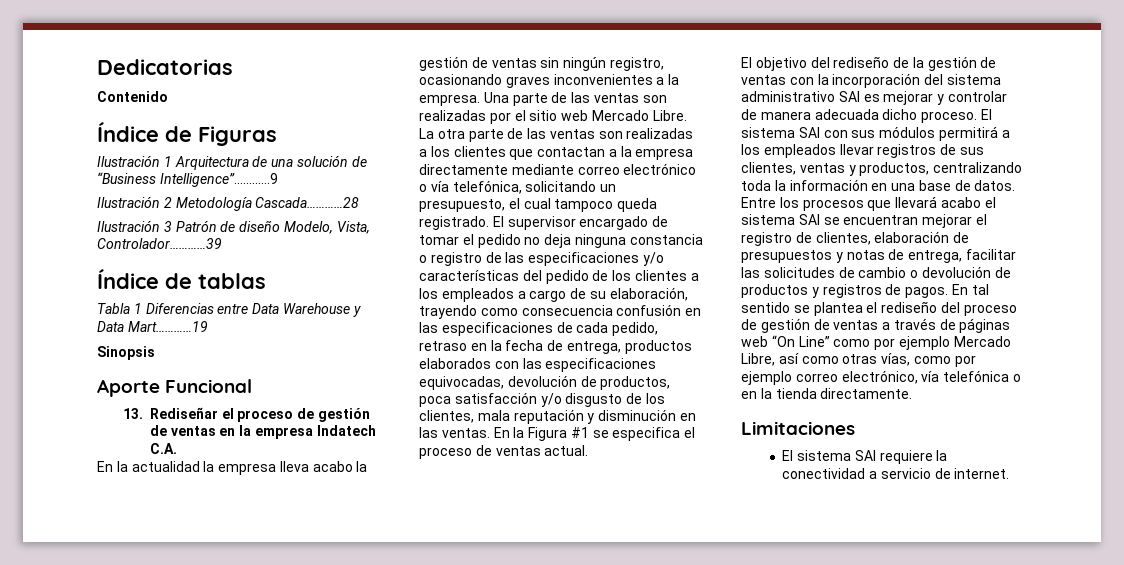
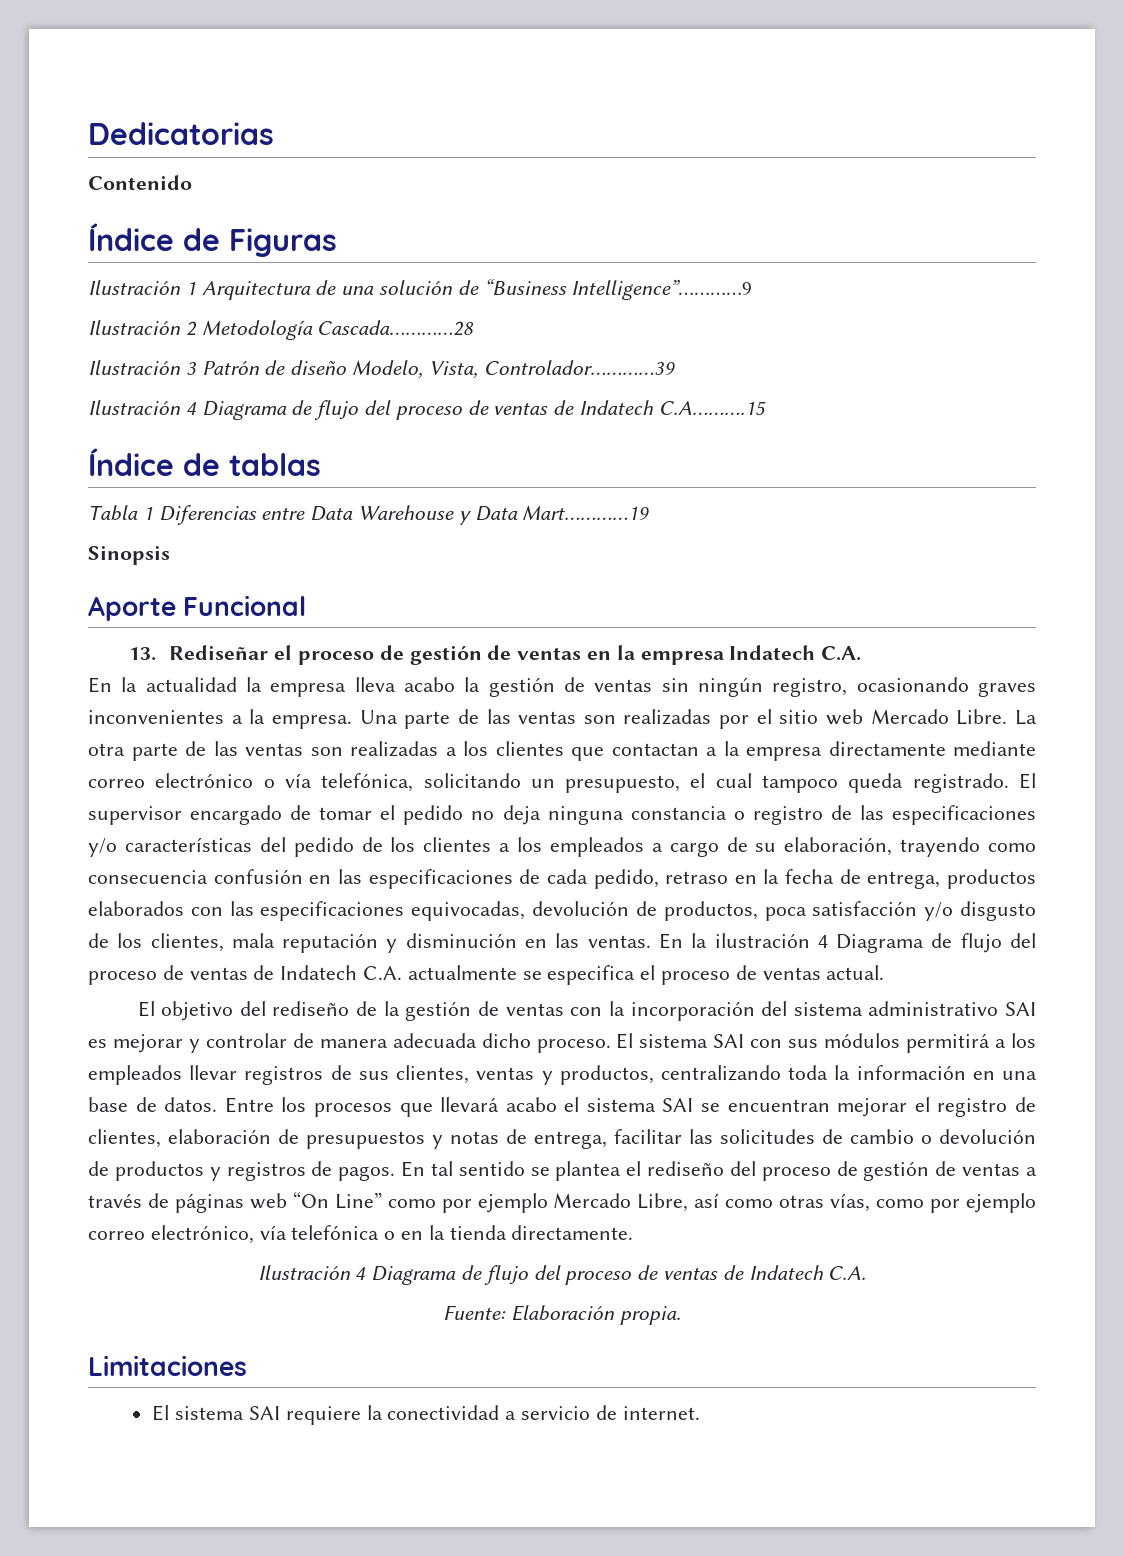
+ Ilustración 4 Diagrama de flujo del proceso de ventas de Indatech C.A……….15
- En la Figura #1 se especifica el proceso de ventas actual.
+ En la ilustración 4 Diagrama de flujo del proceso de ventas de Indatech C.A. actualmente se especifica el proceso de ventas actual.
+ Ilustración 4 Diagrama de flujo del proceso de ventas de Indatech C.A.
+ Fuente: Elaboración propia.

